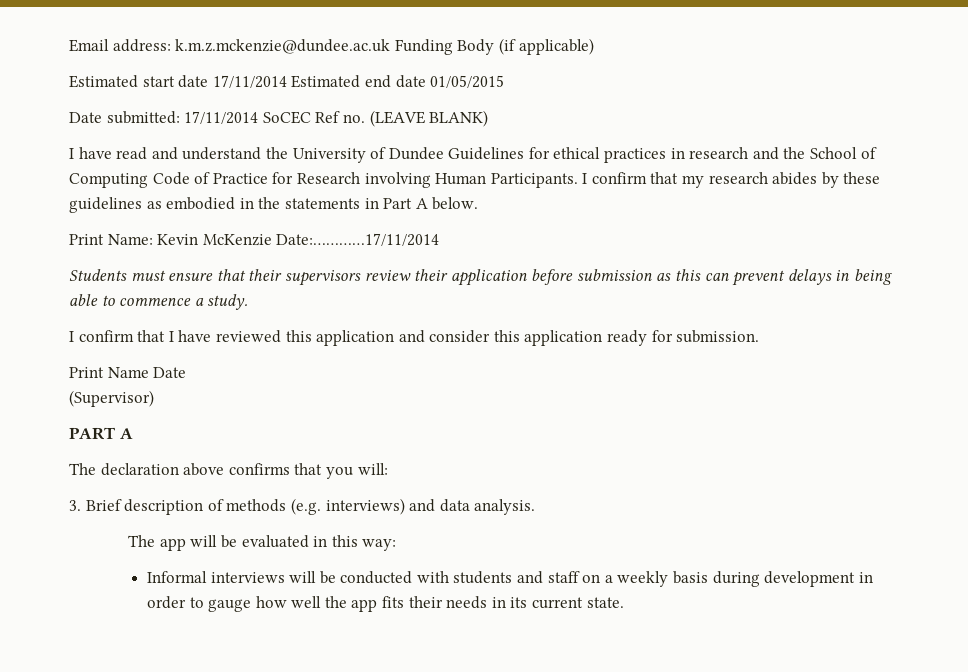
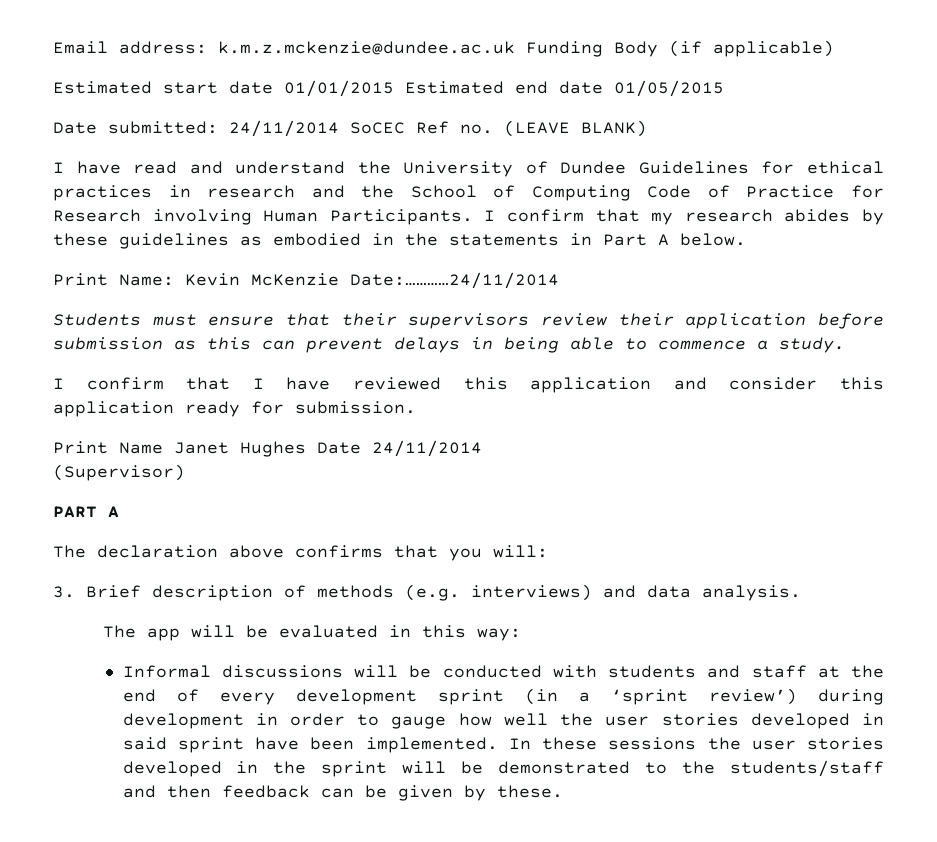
- Estimated start date 17/11/2014 Estimated end date 01/05/2015
+ Estimated start date 01/01/2015 Estimated end date 01/05/2015
- Date submitted: 17/11/2014 SoCEC Ref no. (LEAVE BLANK)
+ Date submitted: 24/11/2014 SoCEC Ref no. (LEAVE BLANK)
- Print Name: Kevin McKenzie Date:…………17/11/2014
+ Print Name: Kevin McKenzie Date:…………24/11/2014
- Print Name Date
+ Print Name Janet Hughes Date 24/11/2014
- Informal interviews will be conducted with students and staff on a weekly basis during development in order to gauge how well the app fits their needs in its current state.
+ Informal discussions will be conducted with students and staff at the end of every development sprint (in a ‘sprint review’) during development in order to gauge how well the user stories developed in said sprint have been implemented. In these sessions the user stories developed in the sprint will be demonstrated to the students/staff and then feedback can be given by these.

